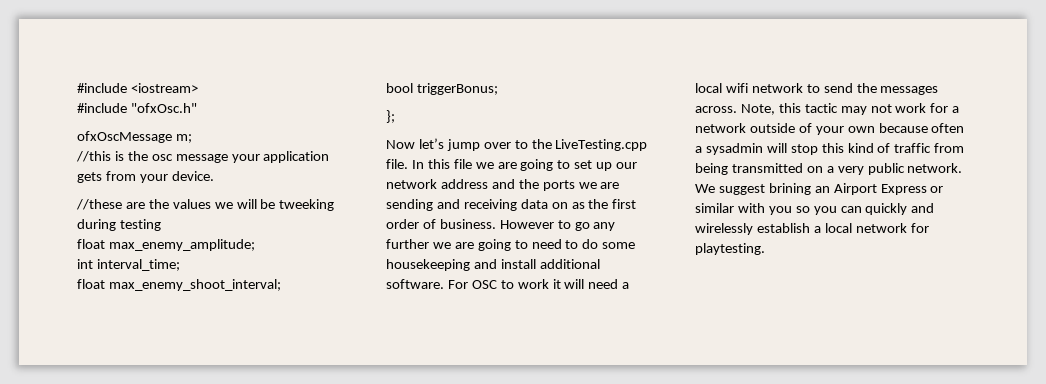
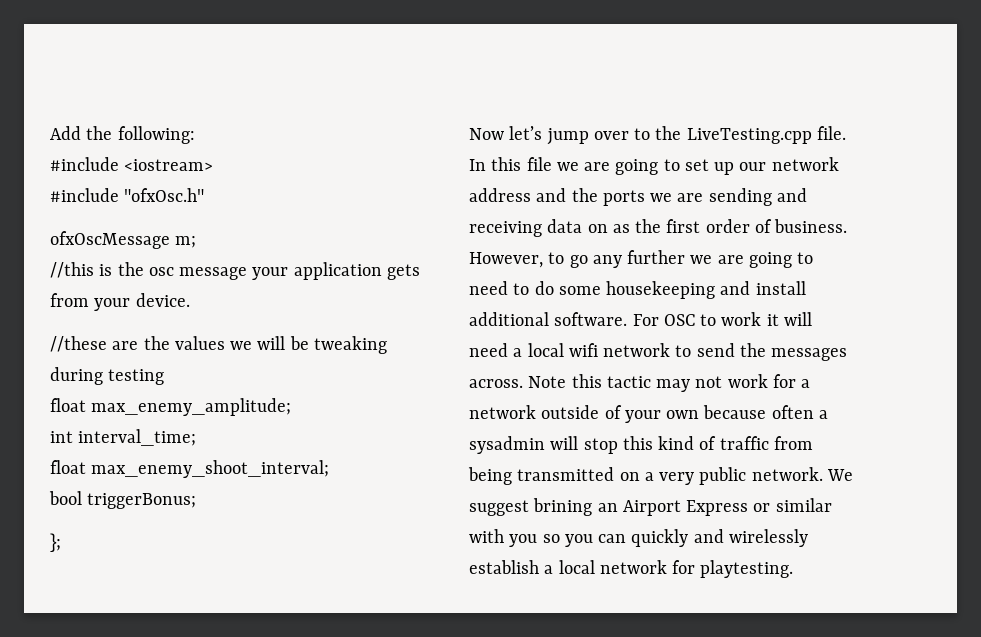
+ Add the following:
- //these are the values we will be tweeking during testing
+ //these are the values we will be tweaking during testing
- However to go any further we are going to need to do some housekeeping and install additional software.
+ However, to go any further we are going to need to do some housekeeping and install additional software.
- Note, this tactic may not work for a network outside of your own because often a sysadmin will stop this kind of traffic from being transmitted on a very public network.
+ Note this tactic may not work for a network outside of your own because often a sysadmin will stop this kind of traffic from being transmitted on a very public network.

